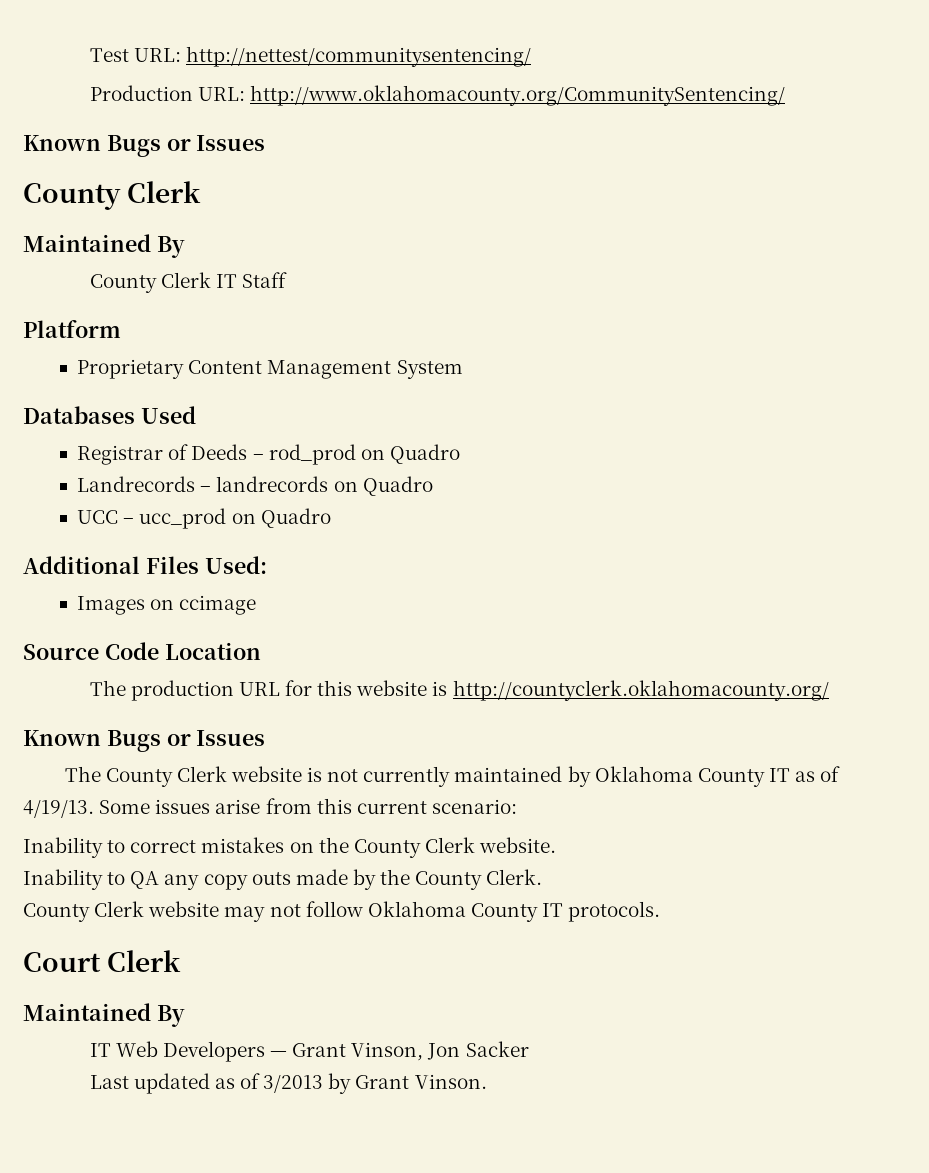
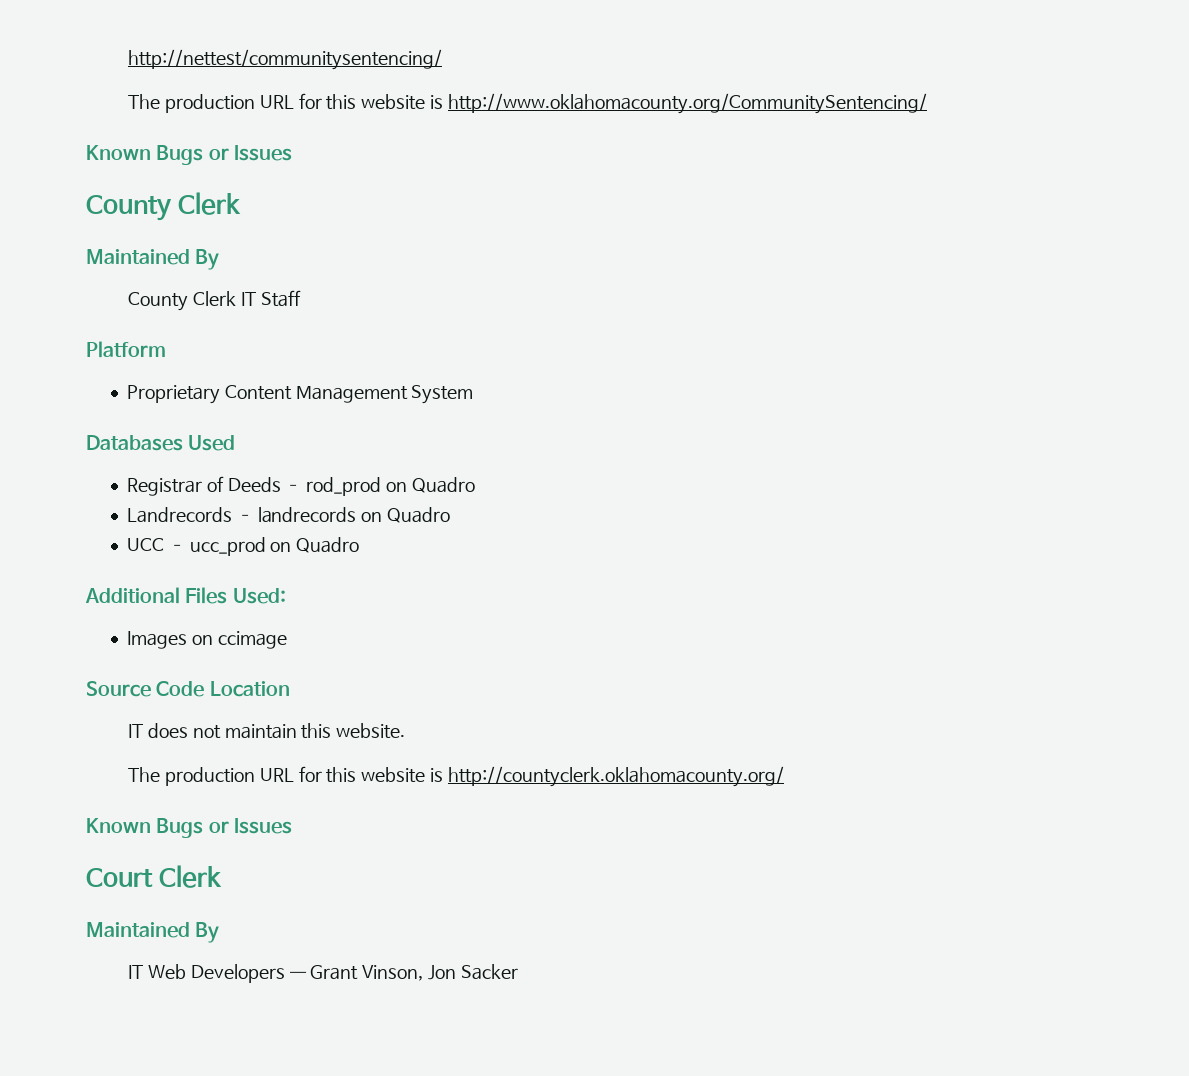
- Test URL: http://nettest/communitysentencing/
+ http://nettest/communitysentencing/
- Production URL: http://www.oklahomacounty.org/CommunitySentencing/
+ The production URL for this website is http://www.oklahomacounty.org/CommunitySentencing/
+ IT does not maintain this website.
- The County Clerk website is not currently maintained by Oklahoma County IT as of 4/19/13. Some issues arise from this current scenario:
- Inability to correct mistakes on the County Clerk website.
- Inability to QA any copy outs made by the County Clerk.
- County Clerk website may not follow Oklahoma County IT protocols.
- Last updated as of 3/2013 by Grant Vinson.

